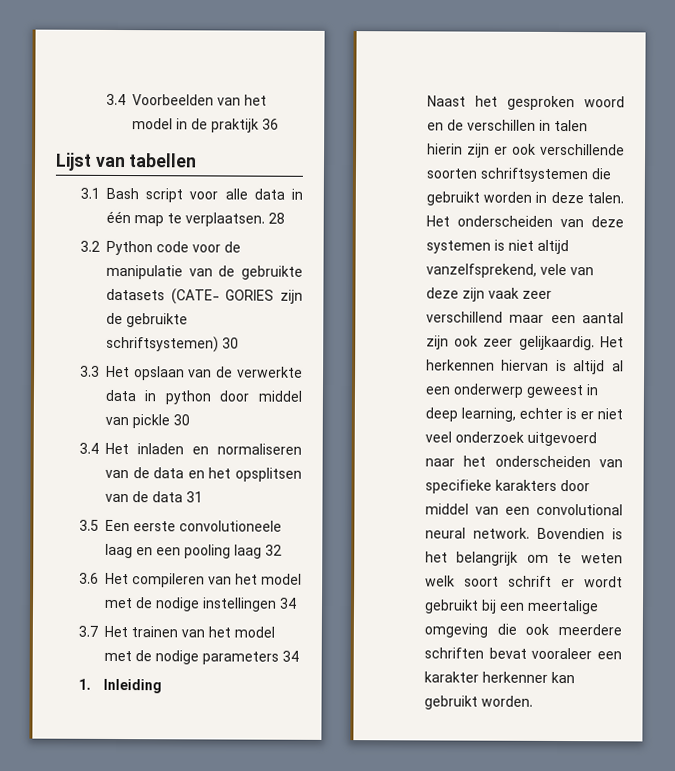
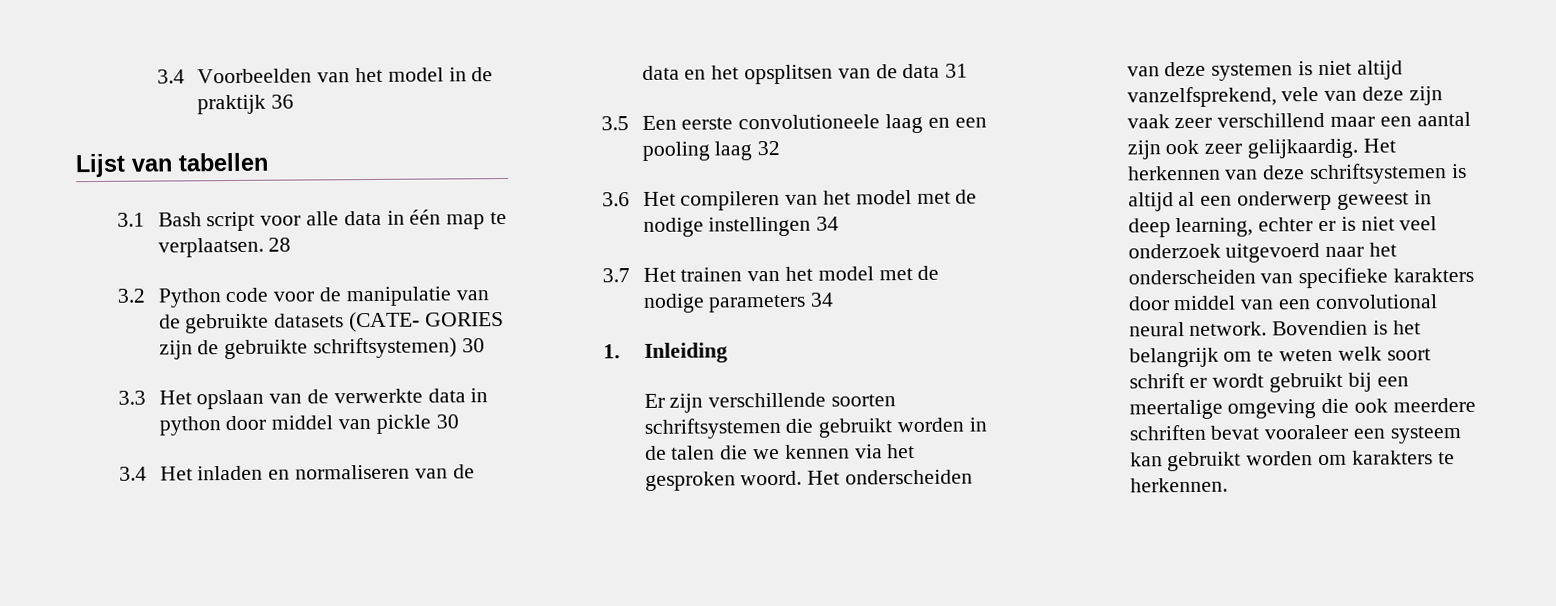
- Naast het gesproken woord en de verschillen in talen hierin zijn er ook verschillende soorten schriftsystemen die gebruikt worden in deze talen.
+ Er zijn verschillende soorten schriftsystemen die gebruikt worden in de talen die we kennen via het gesproken woord.
- Het herkennen hiervan is altijd al een onderwerp geweest in deep learning, echter is er niet veel onderzoek uitgevoerd naar het onderscheiden van specifieke karakters door middel van een convolutional neural network.
+ Het herkennen van deze schriftsystemen is altijd al een onderwerp geweest in deep learning, echter er is niet veel onderzoek uitgevoerd naar het onderscheiden van specifieke karakters door middel van een convolutional neural network.
- Bovendien is het belangrijk om te weten welk soort schrift er wordt gebruikt bij een meertalige omgeving die ook meerdere schriften bevat vooraleer een karakter herkenner kan gebruikt worden.
+ Bovendien is het belangrijk om te weten welk soort schrift er wordt gebruikt bij een meertalige omgeving die ook meerdere schriften bevat vooraleer een systeem kan gebruikt worden om karakters te herkennen.

